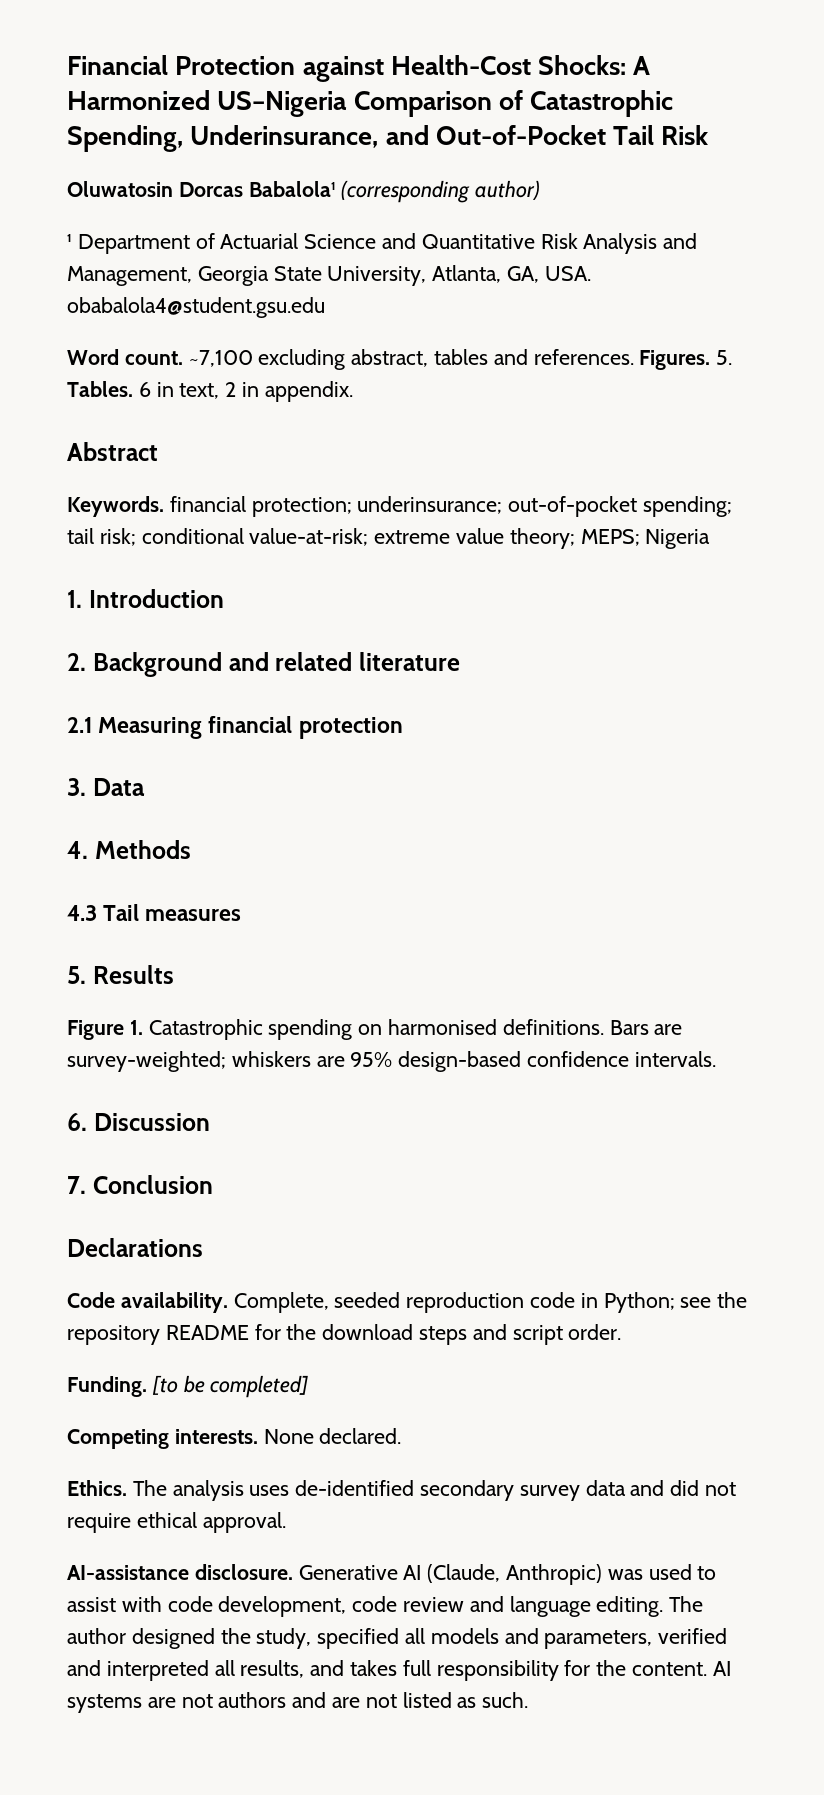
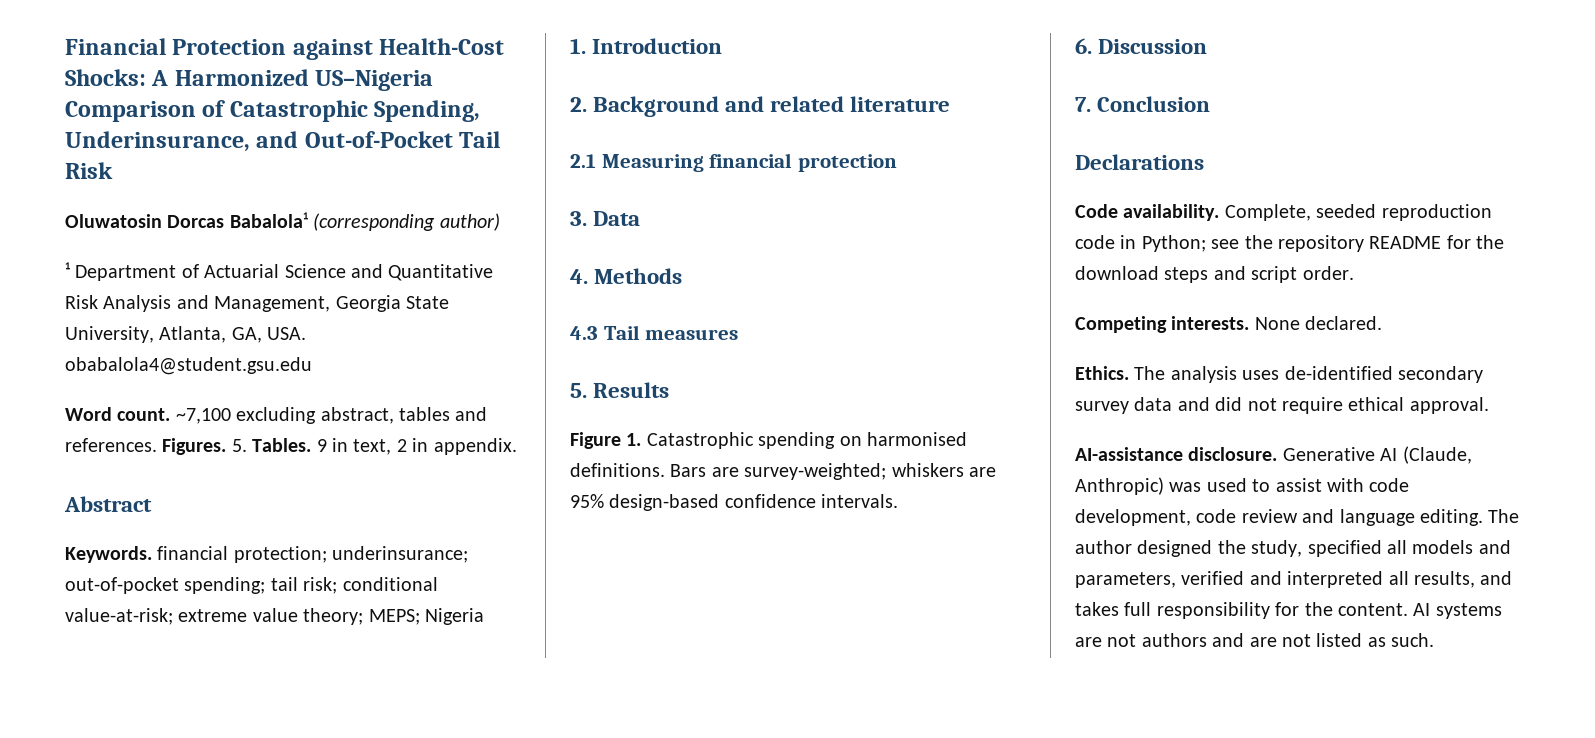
- 6 in text, 2 in appendix.
+ 9 in text, 2 in appendix.
- Funding. [to be completed]

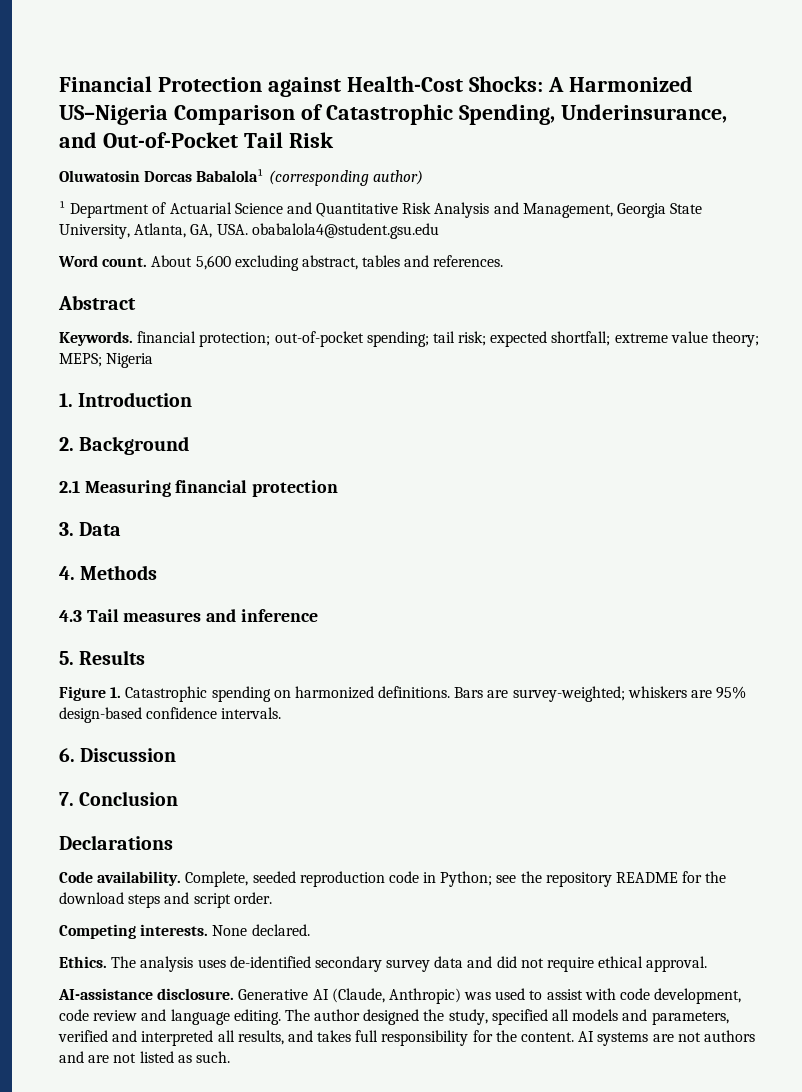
- ~7,100 excluding abstract, tables and references. Figures. 5. Tables. 9 in text, 2 in appendix.
+ About 5,600 excluding abstract, tables and references.
- Keywords. financial protection; underinsurance; out-of-pocket spending; tail risk; conditional value-at-risk; extreme value theory; MEPS; Nigeria
+ Keywords. financial protection; out-of-pocket spending; tail risk; expected shortfall; extreme value theory; MEPS; Nigeria
- 2. Background and related literature
+ 2. Background
- 4.3 Tail measures
+ 4.3 Tail measures and inference
- Figure 1. Catastrophic spending on harmonised definitions.
+ Figure 1. Catastrophic spending on harmonized definitions.

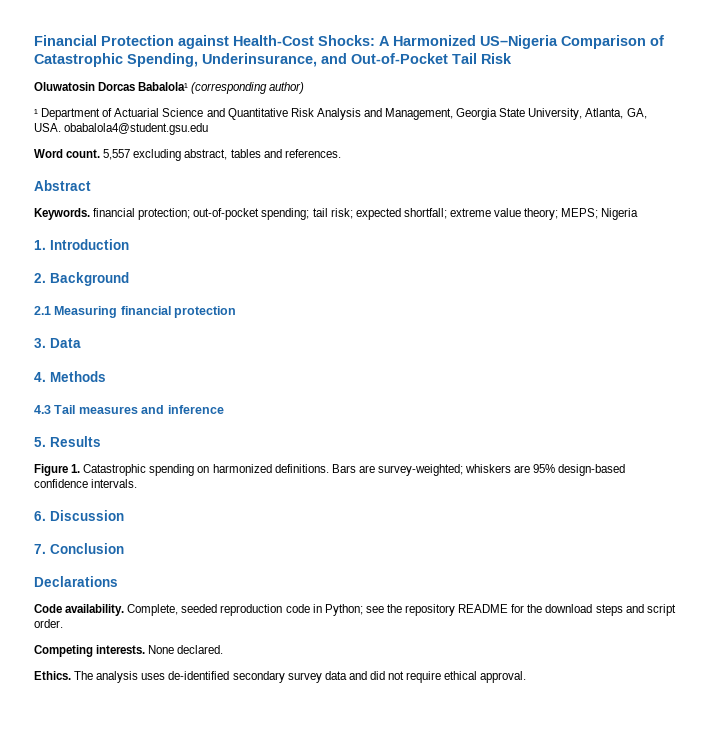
- About 5,600 excluding abstract, tables and references.
+ 5,557 excluding abstract, tables and references.
- AI-assistance disclosure. Generative AI (Claude, Anthropic) was used to assist with code development, code review and language editing. The author designed the study, specified all models and parameters, verified and interpreted all results, and takes full responsibility for the content. AI systems are not authors and are not listed as such.

